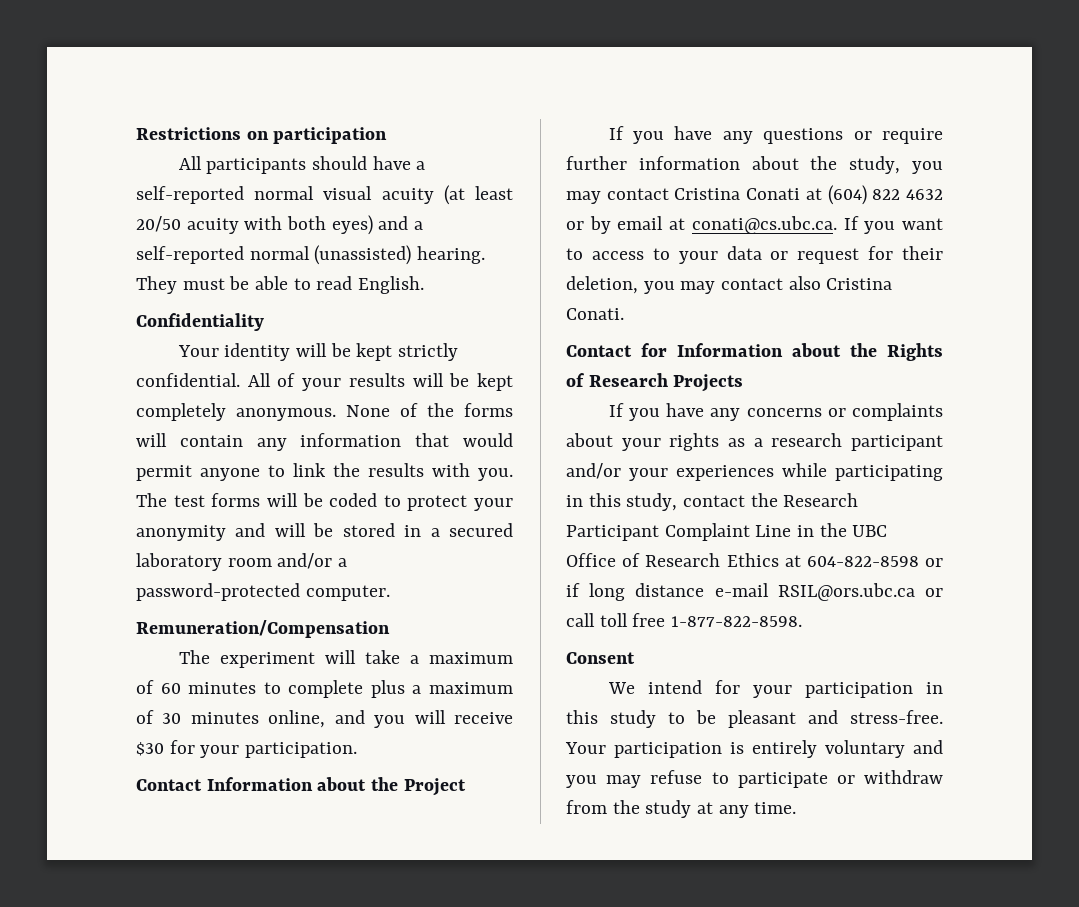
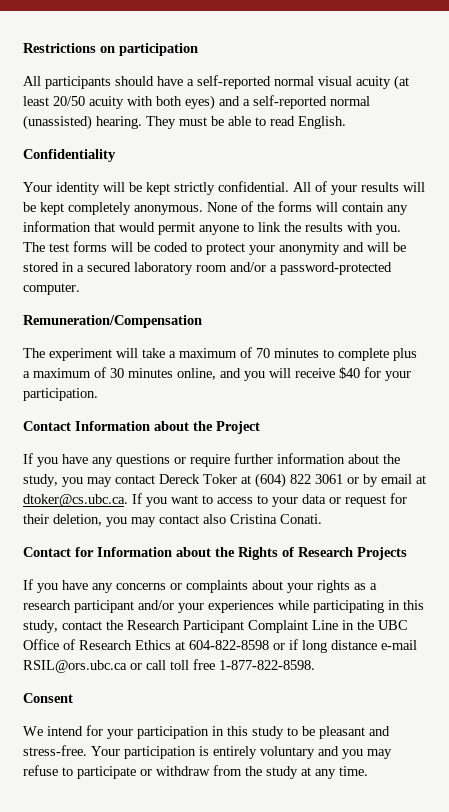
- The experiment will take a maximum of 60 minutes to complete plus a maximum of 30 minutes online, and you will receive $30 for your participation.
+ The experiment will take a maximum of 70 minutes to complete plus a maximum of 30 minutes online, and you will receive $40 for your participation.
- If you have any questions or require further information about the study, you may contact Cristina Conati at (604) 822 4632 or by email at conati@cs.ubc.ca. If you want to access to your data or request for their deletion, you may contact also Cristina Conati.
+ If you have any questions or require further information about the study, you may contact Dereck Toker at (604) 822 3061 or by email at dtoker@cs.ubc.ca. If you want to access to your data or request for their deletion, you may contact also Cristina Conati.

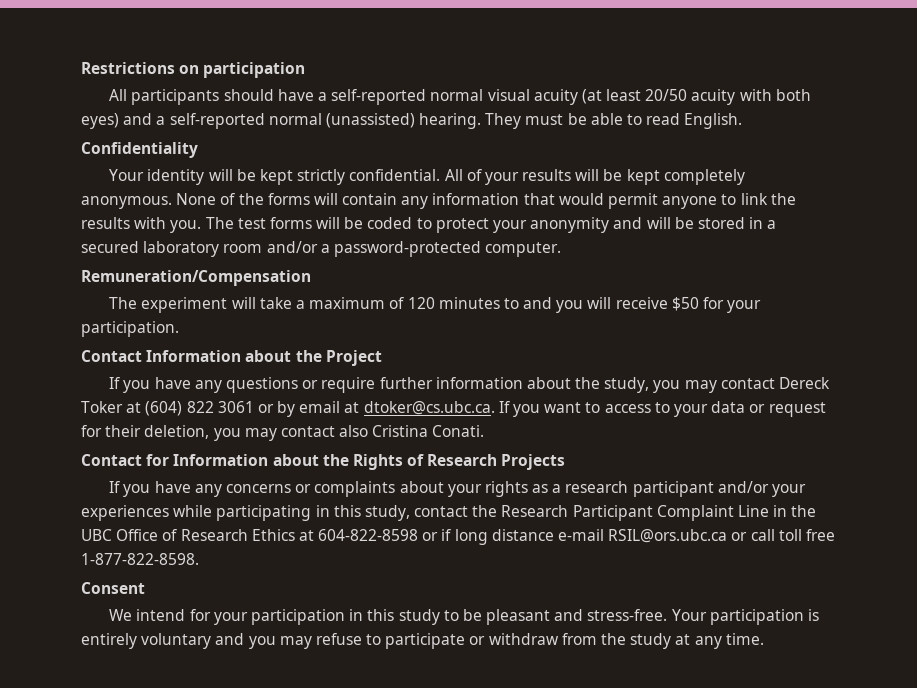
- The experiment will take a maximum of 70 minutes to complete plus a maximum of 30 minutes online, and you will receive $40 for your participation.
+ The experiment will take a maximum of 120 minutes to and you will receive $50 for your participation.

